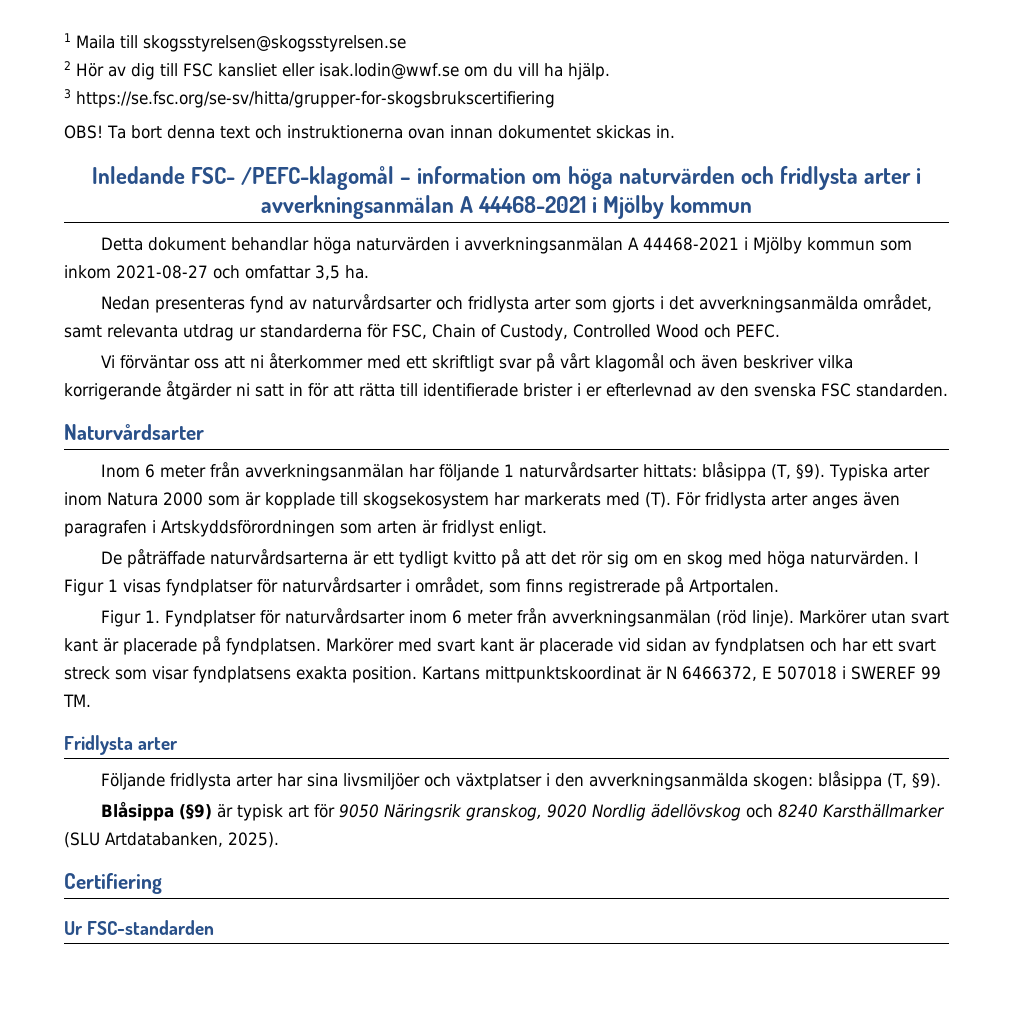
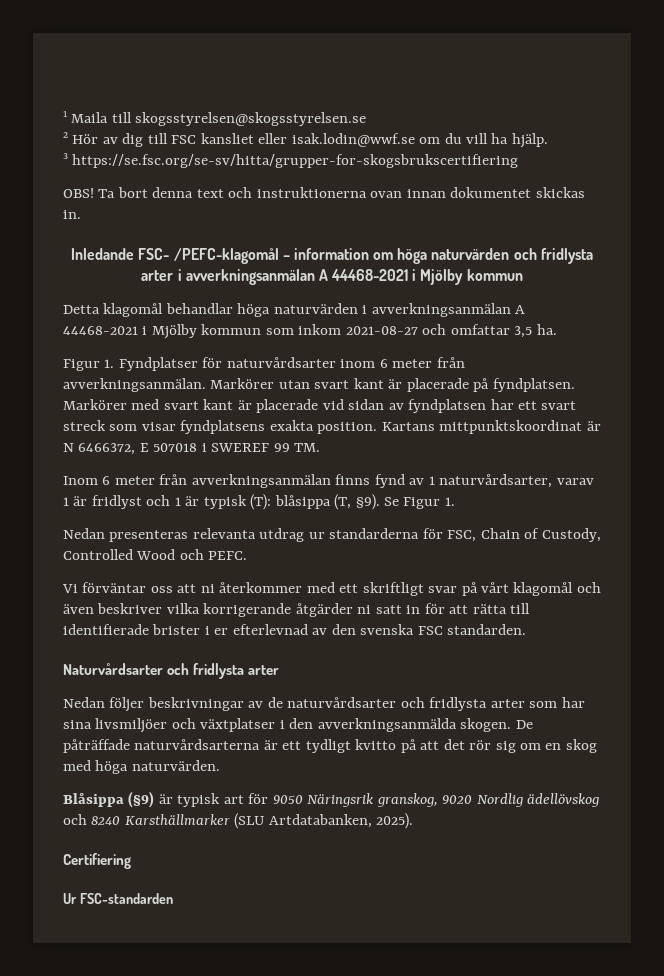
- Detta dokument behandlar höga naturvärden i avverkningsanmälan A 44468-2021 i Mjölby kommun som inkom 2021-08-27 och omfattar 3,5 ha.
+ Detta klagomål behandlar höga naturvärden i avverkningsanmälan A 44468-2021 i Mjölby kommun som inkom 2021-08-27 och omfattar 3,5 ha.
- Nedan presenteras fynd av naturvårdsarter och fridlysta arter som gjorts i det avverkningsanmälda området, samt relevanta utdrag ur standarderna för FSC, Chain of Custody, Controlled Wood och PEFC.
+ Figur 1. Fyndplatser för naturvårdsarter inom 6 meter från avverkningsanmälan. Markörer utan svart kant är placerade på fyndplatsen. Markörer med svart kant är placerade vid sidan av fyndplatsen har ett svart streck som visar fyndplatsens exakta position. Kartans mittpunktskoordinat är N 6466372, E 507018 i SWEREF 99 TM.
+ Inom 6 meter från avverkningsanmälan finns fynd av 1 naturvårdsarter, varav 1 är fridlyst och 1 är typisk (T): blåsippa (T, §9). Se Figur 1.
+ Nedan presenteras relevanta utdrag ur standarderna för FSC, Chain of Custody, Controlled Wood och PEFC.
- Naturvårdsarter
- Inom 6 meter från avverkningsanmälan har följande 1 naturvårdsarter hittats: blåsippa (T, §9). Typiska arter inom Natura 2000 som är kopplade till skogsekosystem har markerats med (T). För fridlysta arter anges även paragrafen i Artskyddsförordningen som arten är fridlyst enligt.
- De påträffade naturvårdsarterna är ett tydligt kvitto på att det rör sig om en skog med höga naturvärden. I Figur 1 visas fyndplatser för naturvårdsarter i området, som finns registrerade på Artportalen.
- Figur 1. Fyndplatser för naturvårdsarter inom 6 meter från avverkningsanmälan (röd linje). Markörer utan svart kant är placerade på fyndplatsen. Markörer med svart kant är placerade vid sidan av fyndplatsen och har ett svart streck som visar fyndplatsens exakta position. Kartans mittpunktskoordinat är N 6466372, E 507018 i SWEREF 99 TM.
- Fridlysta arter
- Följande fridlysta arter har sina livsmiljöer och växtplatser i den avverkningsanmälda skogen: blåsippa (T, §9).
+ Naturvårdsarter och fridlysta arter
+ Nedan följer beskrivningar av de naturvårdsarter och fridlysta arter som har sina livsmiljöer och växtplatser i den avverkningsanmälda skogen. De påträffade naturvårdsarterna är ett tydligt kvitto på att det rör sig om en skog med höga naturvärden.

